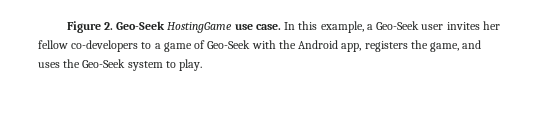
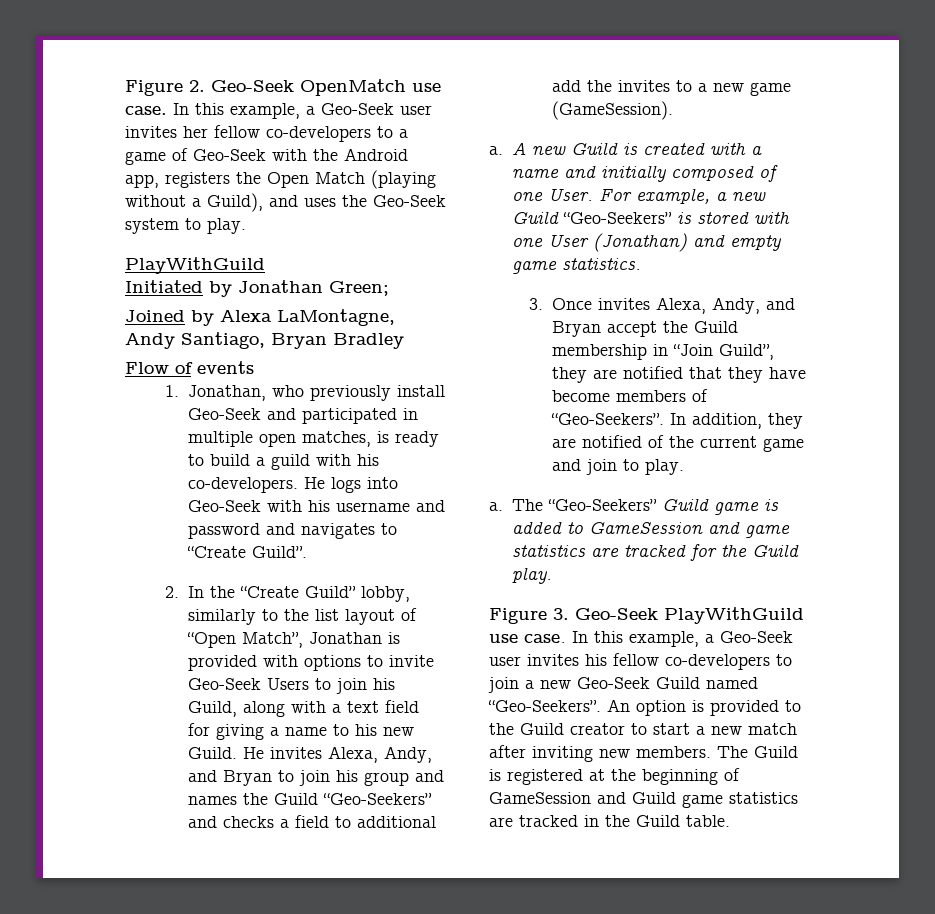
- Figure 2. Geo-Seek HostingGame use case.
+ Figure 2. Geo-Seek OpenMatch use case.
- In this example, a Geo-Seek user invites her fellow co-developers to a game of Geo-Seek with the Android app, registers the game, and uses the Geo-Seek system to play.
+ In this example, a Geo-Seek user invites her fellow co-developers to a game of Geo-Seek with the Android app, registers the Open Match (playing without a Guild), and uses the Geo-Seek system to play.
+ PlayWithGuild
+ Initiated by Jonathan Green;
+ Joined by Alexa LaMontagne, Andy Santiago, Bryan Bradley
+ Flow of events
+ 1. Jonathan, who previously install Geo-Seek and participated in multiple open matches, is ready to build a guild with his co-developers. He logs into Geo-Seek with his username and password and navigates to “Create Guild”.
+ 2. In the “Create Guild” lobby, similarly to the list layout of “Open Match”, Jonathan is provided with options to invite Geo-Seek Users to join his Guild, along with a text field for giving a name to his new Guild. He invites Alexa, Andy, and Bryan to join his group and names the Guild “Geo-Seekers” and checks a field to additional add the invites to a new game (GameSession).
+ a. A new Guild is created with a name and initially composed of one User. For example, a new Guild “Geo-Seekers” is stored with one User (Jonathan) and empty game statistics.
+ 3. Once invites Alexa, Andy, and Bryan accept the Guild membership in “Join Guild”, they are notified that they have become members of “Geo-Seekers”. In addition, they are notified of the current game and join to play.
+ a. The “Geo-Seekers” Guild game is added to GameSession and game statistics are tracked for the Guild play.
+ Figure 3. Geo-Seek PlayWithGuild use case. In this example, a Geo-Seek user invites his fellow co-developers to join a new Geo-Seek Guild named “Geo-Seekers”. An option is provided to the Guild creator to start a new match after inviting new members. The Guild is registered at the beginning of GameSession and Guild game statistics are tracked in the Guild table.

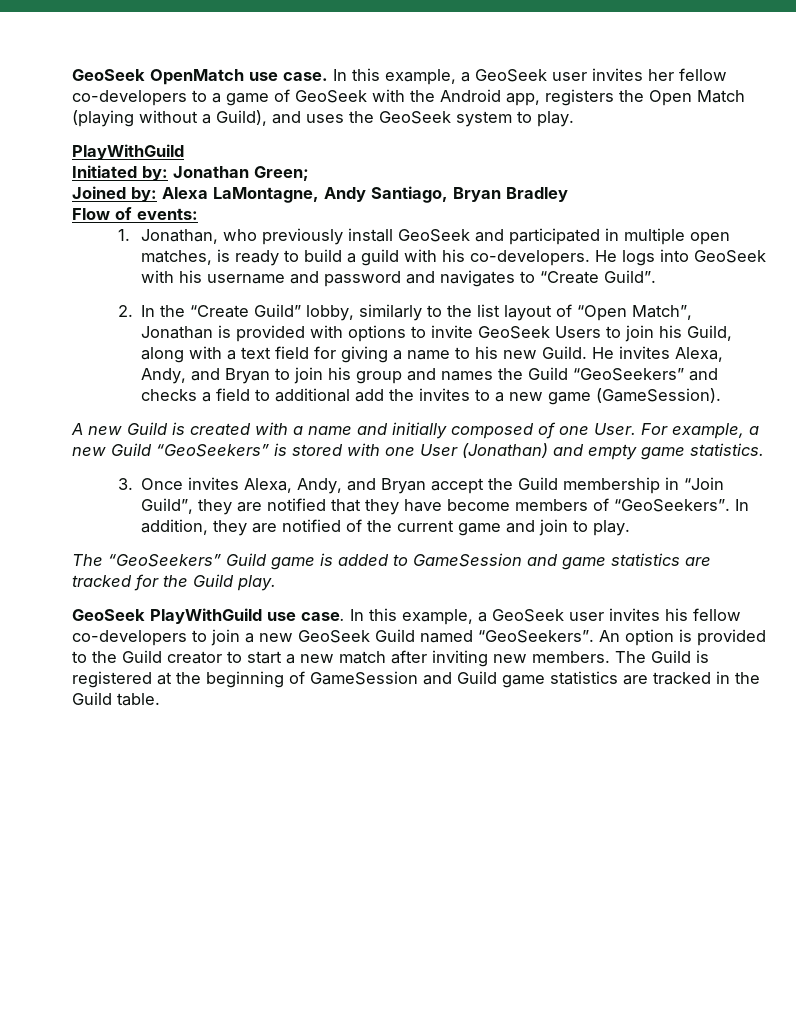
- Figure 2. Geo-Seek OpenMatch use case.
+ GeoSeek OpenMatch use case.
- In this example, a Geo-Seek user invites her fellow co-developers to a game of Geo-Seek with the Android app, registers the Open Match (playing without a Guild), and uses the Geo-Seek system to play.
+ In this example, a GeoSeek user invites her fellow co-developers to a game of GeoSeek with the Android app, registers the Open Match (playing without a Guild), and uses the GeoSeek system to play.
- Initiated by Jonathan Green;
+ Initiated by: Jonathan Green;
- Joined by Alexa LaMontagne, Andy Santiago, Bryan Bradley
+ Joined by: Alexa LaMontagne, Andy Santiago, Bryan Bradley
- Flow of events
+ Flow of events:
- 1. Jonathan, who previously install Geo-Seek and participated in multiple open matches, is ready to build a guild with his co-developers.
+ 1. Jonathan, who previously install GeoSeek and participated in multiple open matches, is ready to build a guild with his co-developers.
- He logs into Geo-Seek with his username and password and navigates to “Create Guild”.
+ He logs into GeoSeek with his username and password and navigates to “Create Guild”.
- 2. In the “Create Guild” lobby, similarly to the list layout of “Open Match”, Jonathan is provided with options to invite Geo-Seek Users to join his Guild, along with a text field for giving a name to his new Guild.
+ 2. In the “Create Guild” lobby, similarly to the list layout of “Open Match”, Jonathan is provided with options to invite GeoSeek Users to join his Guild, along with a text field for giving a name to his new Guild.
- He invites Alexa, Andy, and Bryan to join his group and names the Guild “Geo-Seekers” and checks a field to additional add the invites to a new game (GameSession).
- a. A new Guild is created with a name and initially composed of one User.
+ He invites Alexa, Andy, and Bryan to join his group and names the Guild “GeoSeekers” and checks a field to additional add the invites to a new game (GameSession).
+ A new Guild is created with a name and initially composed of one User.
- For example, a new Guild “Geo-Seekers” is stored with one User (Jonathan) and empty game statistics.
+ For example, a new Guild “GeoSeekers” is stored with one User (Jonathan) and empty game statistics.
- 3. Once invites Alexa, Andy, and Bryan accept the Guild membership in “Join Guild”, they are notified that they have become members of “Geo-Seekers”.
+ 3. Once invites Alexa, Andy, and Bryan accept the Guild membership in “Join Guild”, they are notified that they have become members of “GeoSeekers”.
- a. The “Geo-Seekers” Guild game is added to GameSession and game statistics are tracked for the Guild play.
+ The “GeoSeekers” Guild game is added to GameSession and game statistics are tracked for the Guild play.
- Figure 3. Geo-Seek PlayWithGuild use case.
+ GeoSeek PlayWithGuild use case.
- In this example, a Geo-Seek user invites his fellow co-developers to join a new Geo-Seek Guild named “Geo-Seekers”.
+ In this example, a GeoSeek user invites his fellow co-developers to join a new GeoSeek Guild named “GeoSeekers”.

